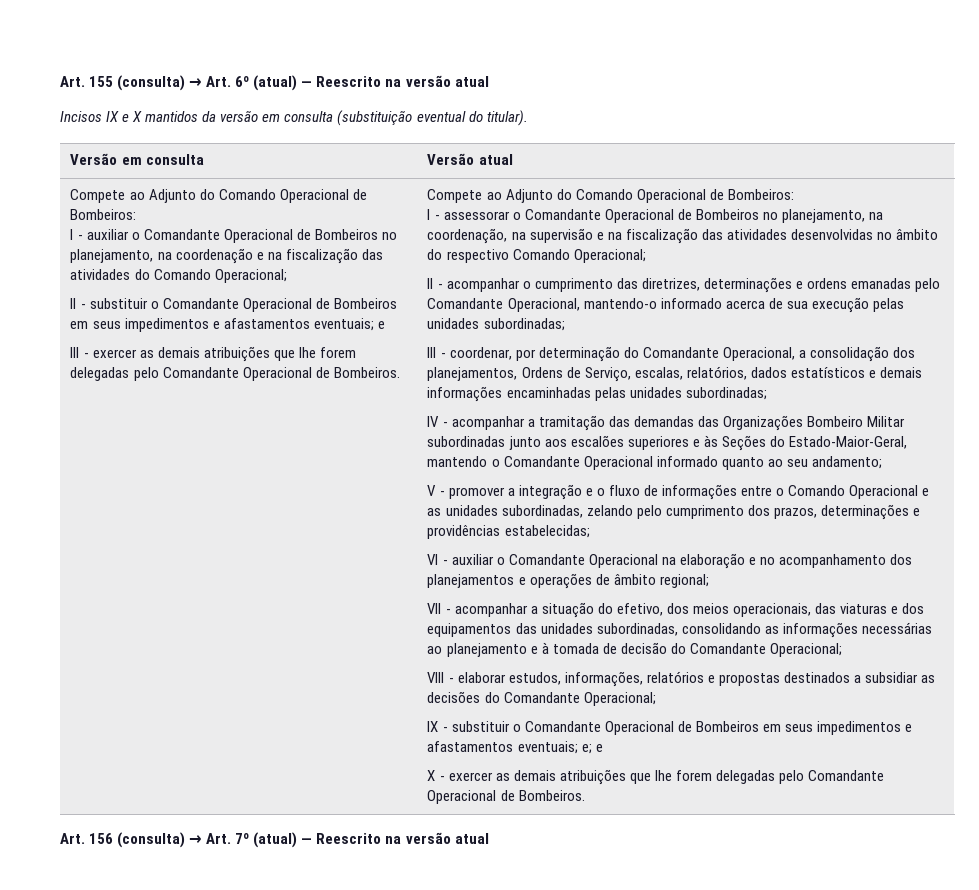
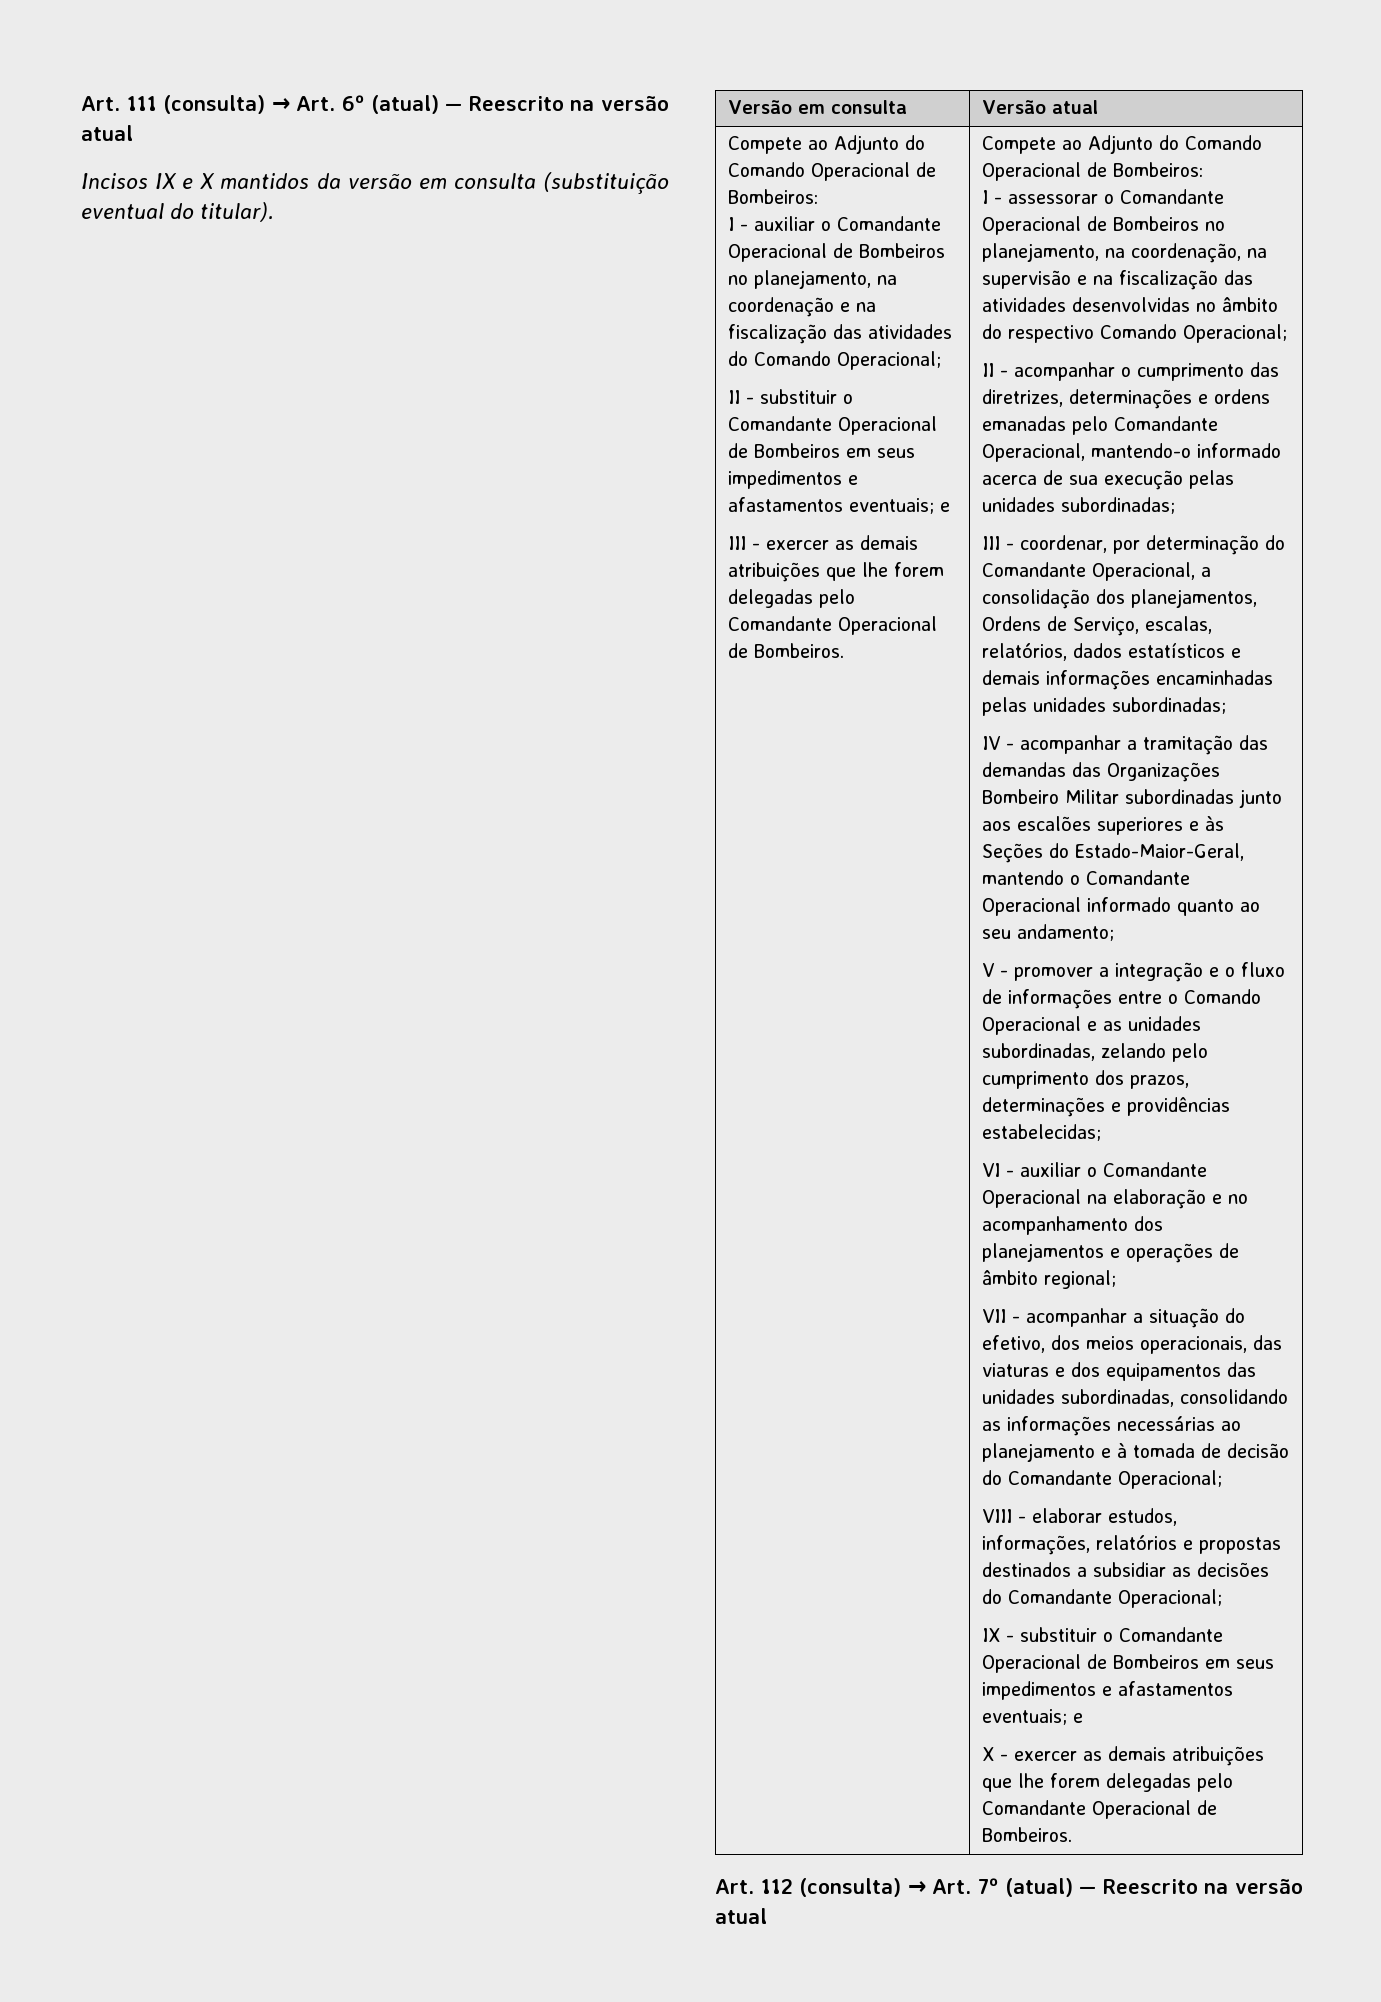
- Art. 155 (consulta) → Art. 6º (atual) — Reescrito na versão atual
+ Art. 111 (consulta) → Art. 6º (atual) — Reescrito na versão atual
- IX - substituir o Comandante Operacional de Bombeiros em seus impedimentos e afastamentos eventuais; e; e
+ IX - substituir o Comandante Operacional de Bombeiros em seus impedimentos e afastamentos eventuais; e
- Art. 156 (consulta) → Art. 7º (atual) — Reescrito na versão atual
+ Art. 112 (consulta) → Art. 7º (atual) — Reescrito na versão atual

